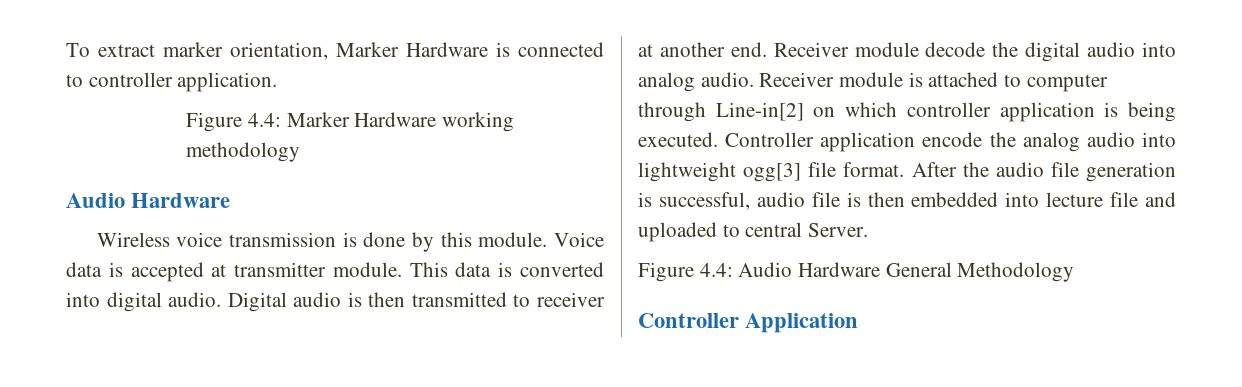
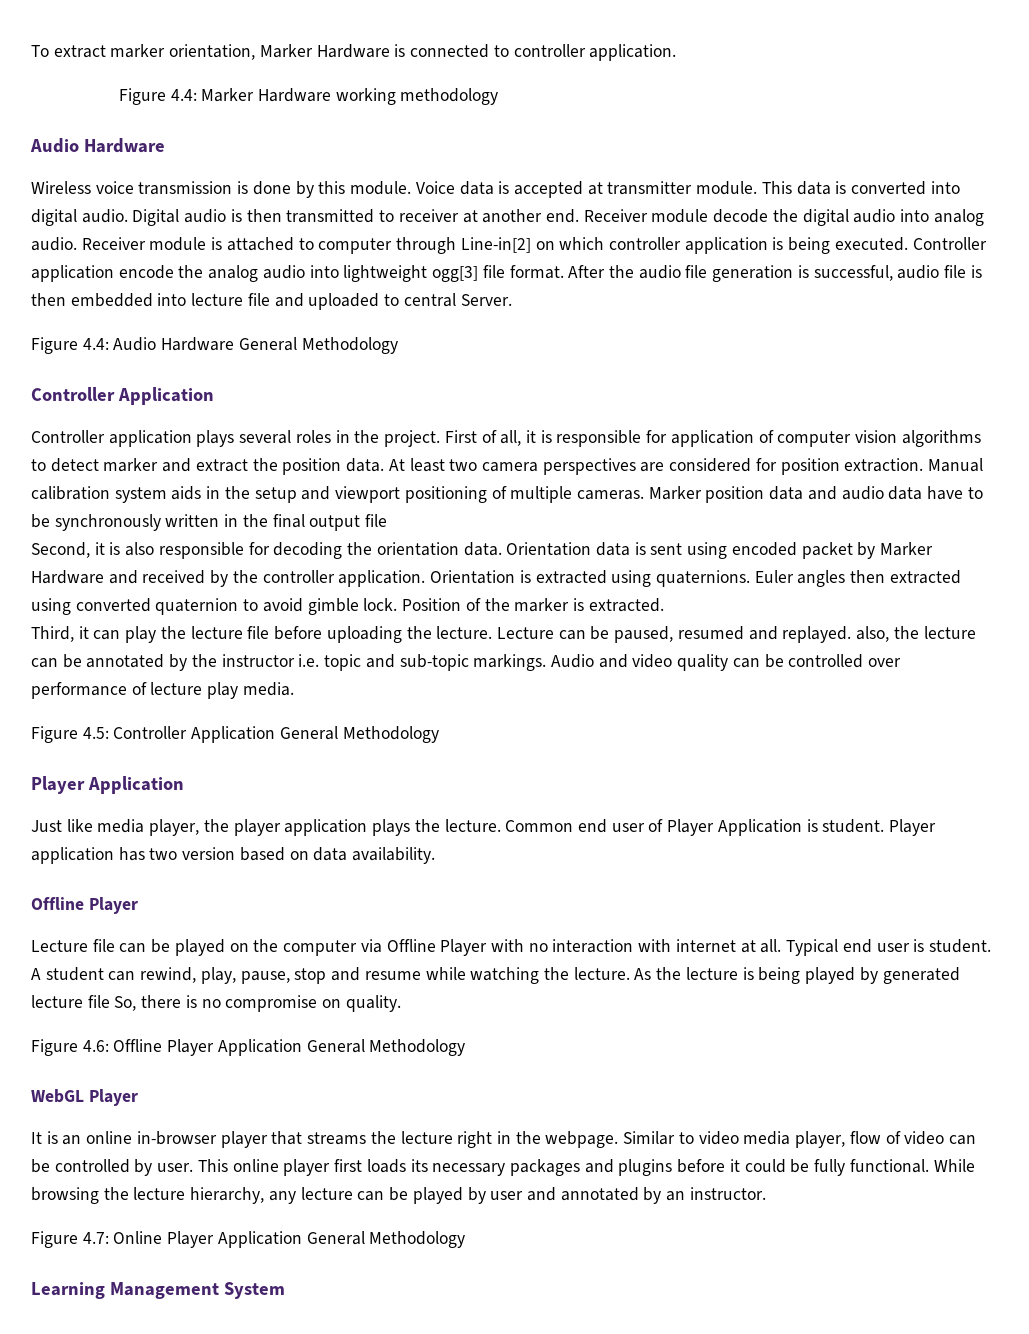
+ Controller application plays several roles in the project. First of all, it is responsible for application of computer vision algorithms to detect marker and extract the position data. At least two camera perspectives are considered for position extraction. Manual calibration system aids in the setup and viewport positioning of multiple cameras. Marker position data and audio data have to be synchronously written in the final output file
+ Second, it is also responsible for decoding the orientation data. Orientation data is sent using encoded packet by Marker Hardware and received by the controller application. Orientation is extracted using quaternions. Euler angles then extracted using converted quaternion to avoid gimble lock. Position of the marker is extracted.
+ Third, it can play the lecture file before uploading the lecture. Lecture can be paused, resumed and replayed. also, the lecture can be annotated by the instructor i.e. topic and sub-topic markings. Audio and video quality can be controlled over performance of lecture play media.
+ Figure 4.5: Controller Application General Methodology
+ Player Application
+ Just like media player, the player application plays the lecture. Common end user of Player Application is student. Player application has two version based on data availability.
+ Offline Player
+ Lecture file can be played on the computer via Offline Player with no interaction with internet at all. Typical end user is student. A student can rewind, play, pause, stop and resume while watching the lecture. As the lecture is being played by generated lecture file So, there is no compromise on quality.
+ Figure 4.6: Offline Player Application General Methodology
+ WebGL Player
+ It is an online in-browser player that streams the lecture right in the webpage. Similar to video media player, flow of video can be controlled by user. This online player first loads its necessary packages and plugins before it could be fully functional. While browsing the lecture hierarchy, any lecture can be played by user and annotated by an instructor.
+ Figure 4.7: Online Player Application General Methodology
+ Learning Management System

